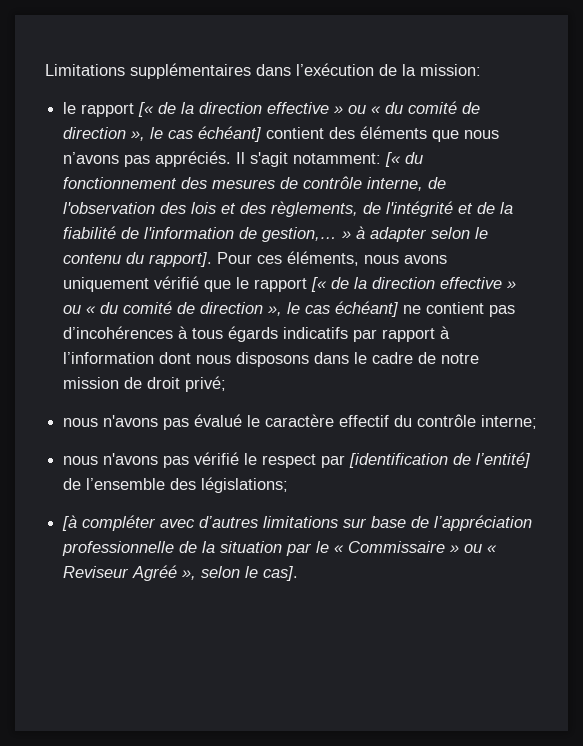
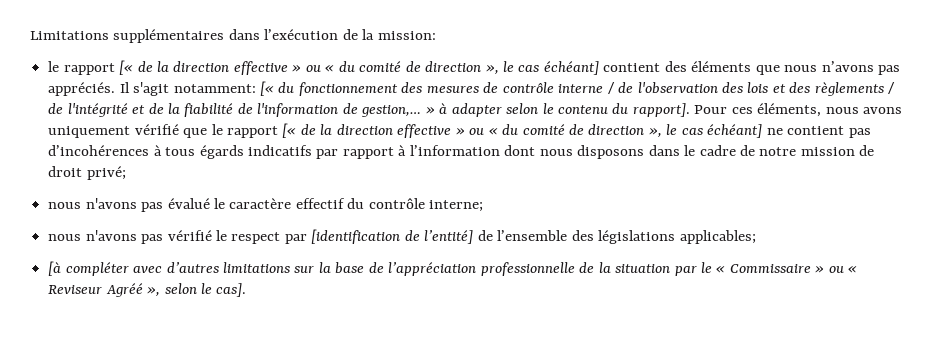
- Il s'agit notamment: [« du fonctionnement des mesures de contrôle interne, de l'observation des lois et des règlements, de l'intégrité et de la fiabilité de l'information de gestion,… » à adapter selon le contenu du rapport].
+ Il s'agit notamment: [« du fonctionnement des mesures de contrôle interne / de l'observation des lois et des règlements / de l'intégrité et de la fiabilité de l'information de gestion,… » à adapter selon le contenu du rapport].
- nous n'avons pas vérifié le respect par [identification de l’entité] de l’ensemble des législations;
+ nous n'avons pas vérifié le respect par [identification de l’entité] de l’ensemble des législations applicables;
- [à compléter avec d’autres limitations sur base de l’appréciation professionnelle de la situation par le « Commissaire » ou « Reviseur Agréé », selon le cas].
+ [à compléter avec d’autres limitations sur la base de l’appréciation professionnelle de la situation par le « Commissaire » ou « Reviseur Agréé », selon le cas].

